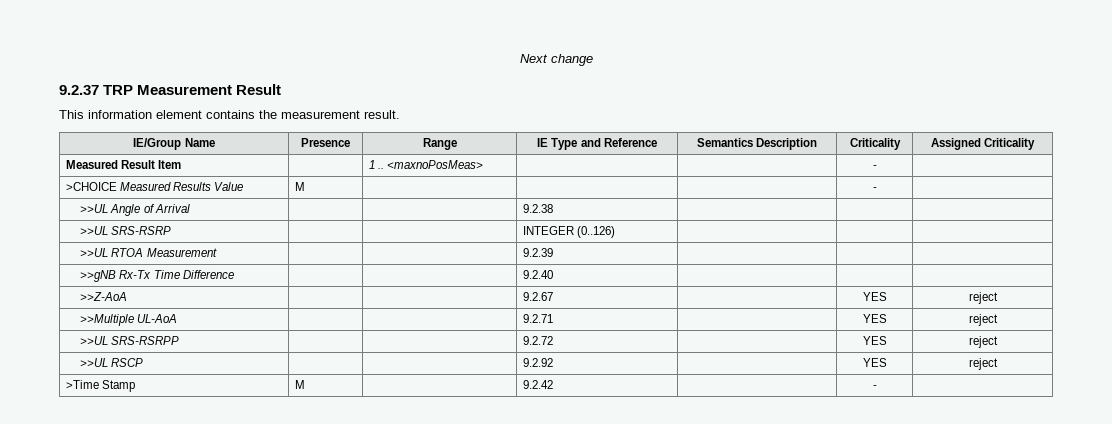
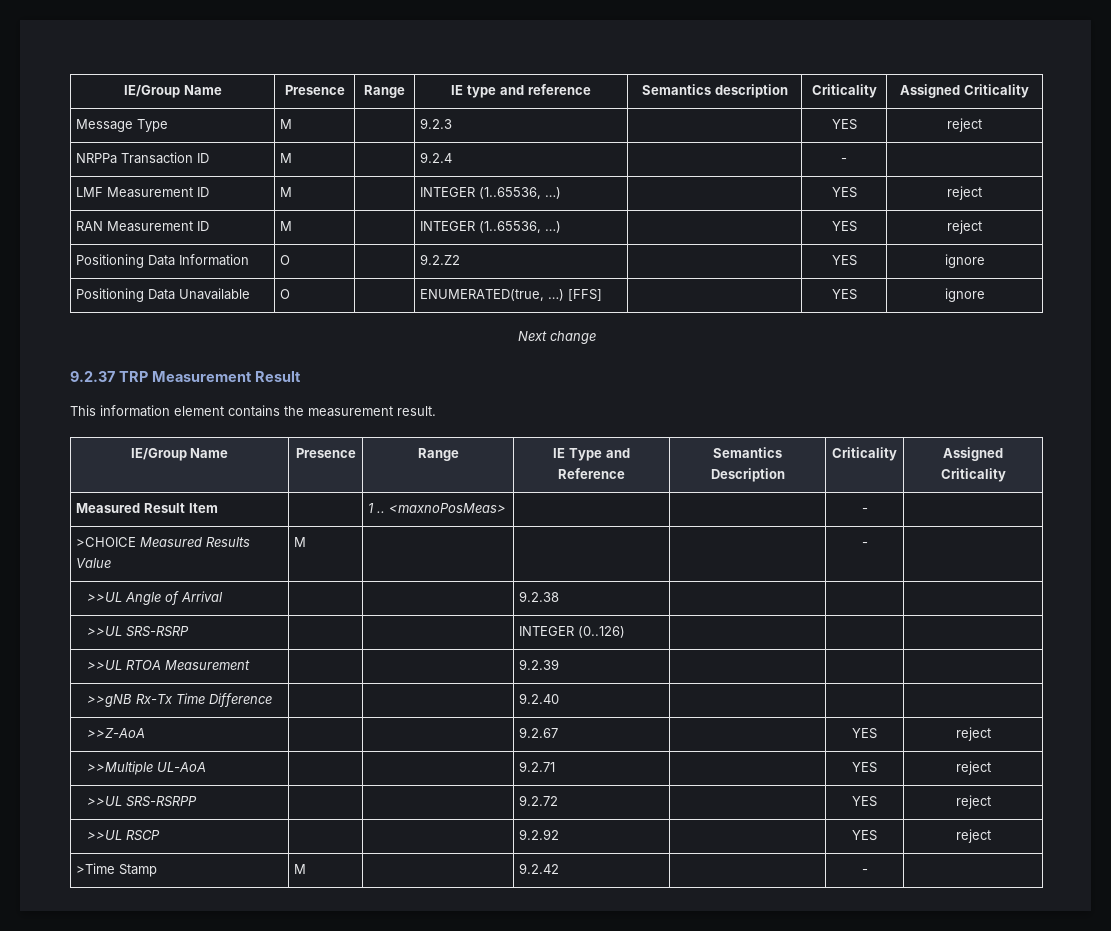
+ IE/Group Name | Presence | Range | IE type and reference | Semantics description | Criticality | Assigned Criticality
+ Message Type | M | | 9.2.3 | | YES | reject
+ NRPPa Transaction ID | M | | 9.2.4 | | - |
+ LMF Measurement ID | M | | INTEGER (1..65536, …) | | YES | reject
+ RAN Measurement ID | M | | INTEGER (1..65536, …) | | YES | reject
+ Positioning Data Information | O | | 9.2.Z2 | | YES | ignore
+ Positioning Data Unavailable | O | | ENUMERATED(true, …) [FFS] | | YES | ignore

